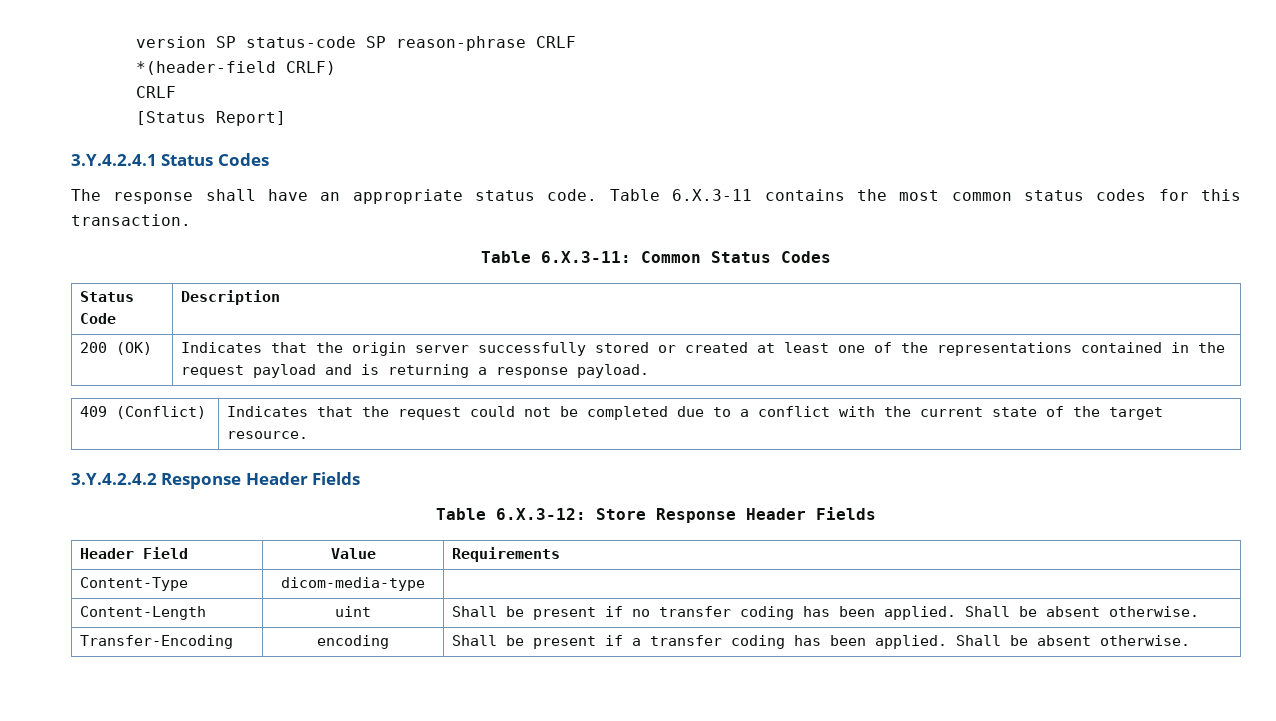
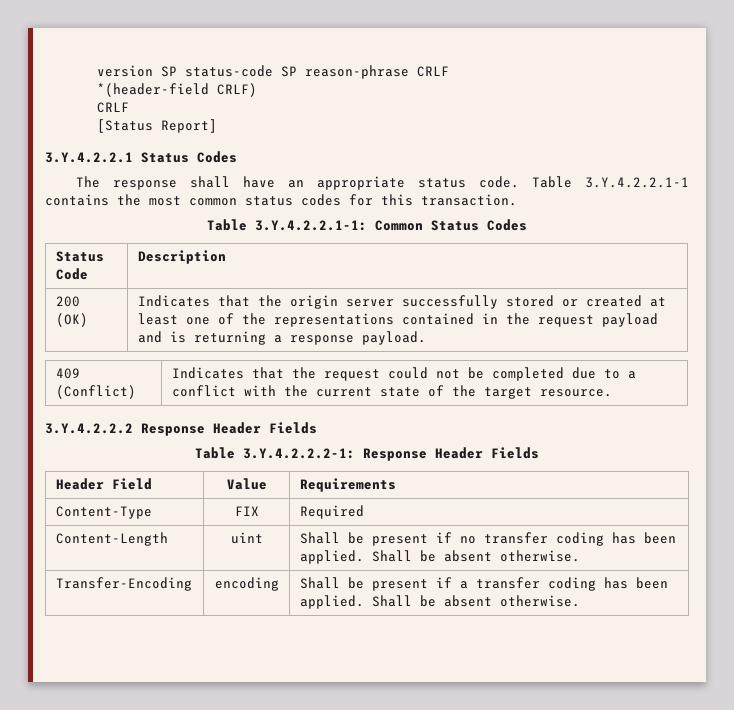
- 3.Y.4.2.4.1 Status Codes
+ 3.Y.4.2.2.1 Status Codes
- Table 6.X.3-11 contains the most common status codes for this transaction.
+ Table 3.Y.4.2.2.1-1 contains the most common status codes for this transaction.
- Table 6.X.3-11: Common Status Codes
+ Table 3.Y.4.2.2.1-1: Common Status Codes
- 3.Y.4.2.4.2 Response Header Fields
+ 3.Y.4.2.2.2 Response Header Fields
- Table 6.X.3-12: Store Response Header Fields
+ Table 3.Y.4.2.2.2-1: Response Header Fields
- Content-Type | dicom-media-type |
+ Content-Type | FIX | Required

